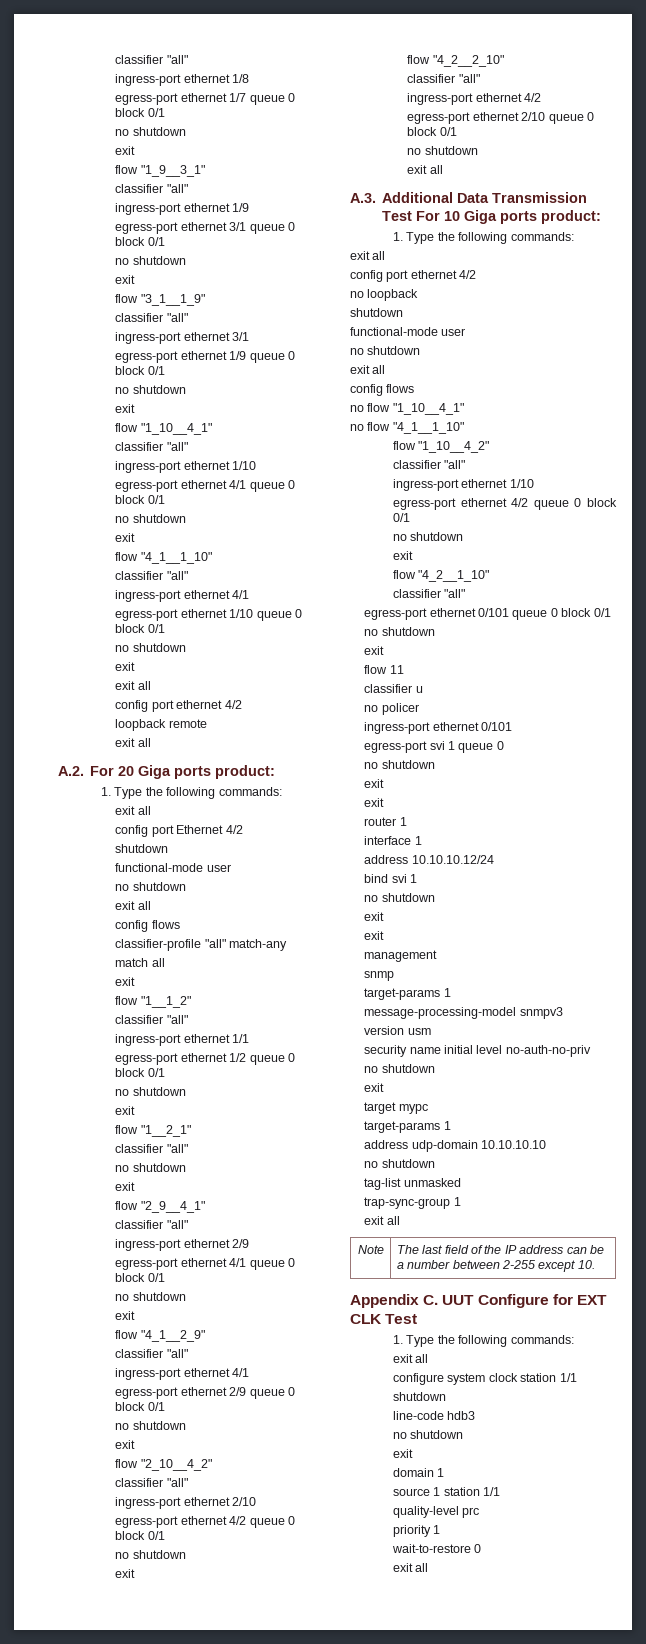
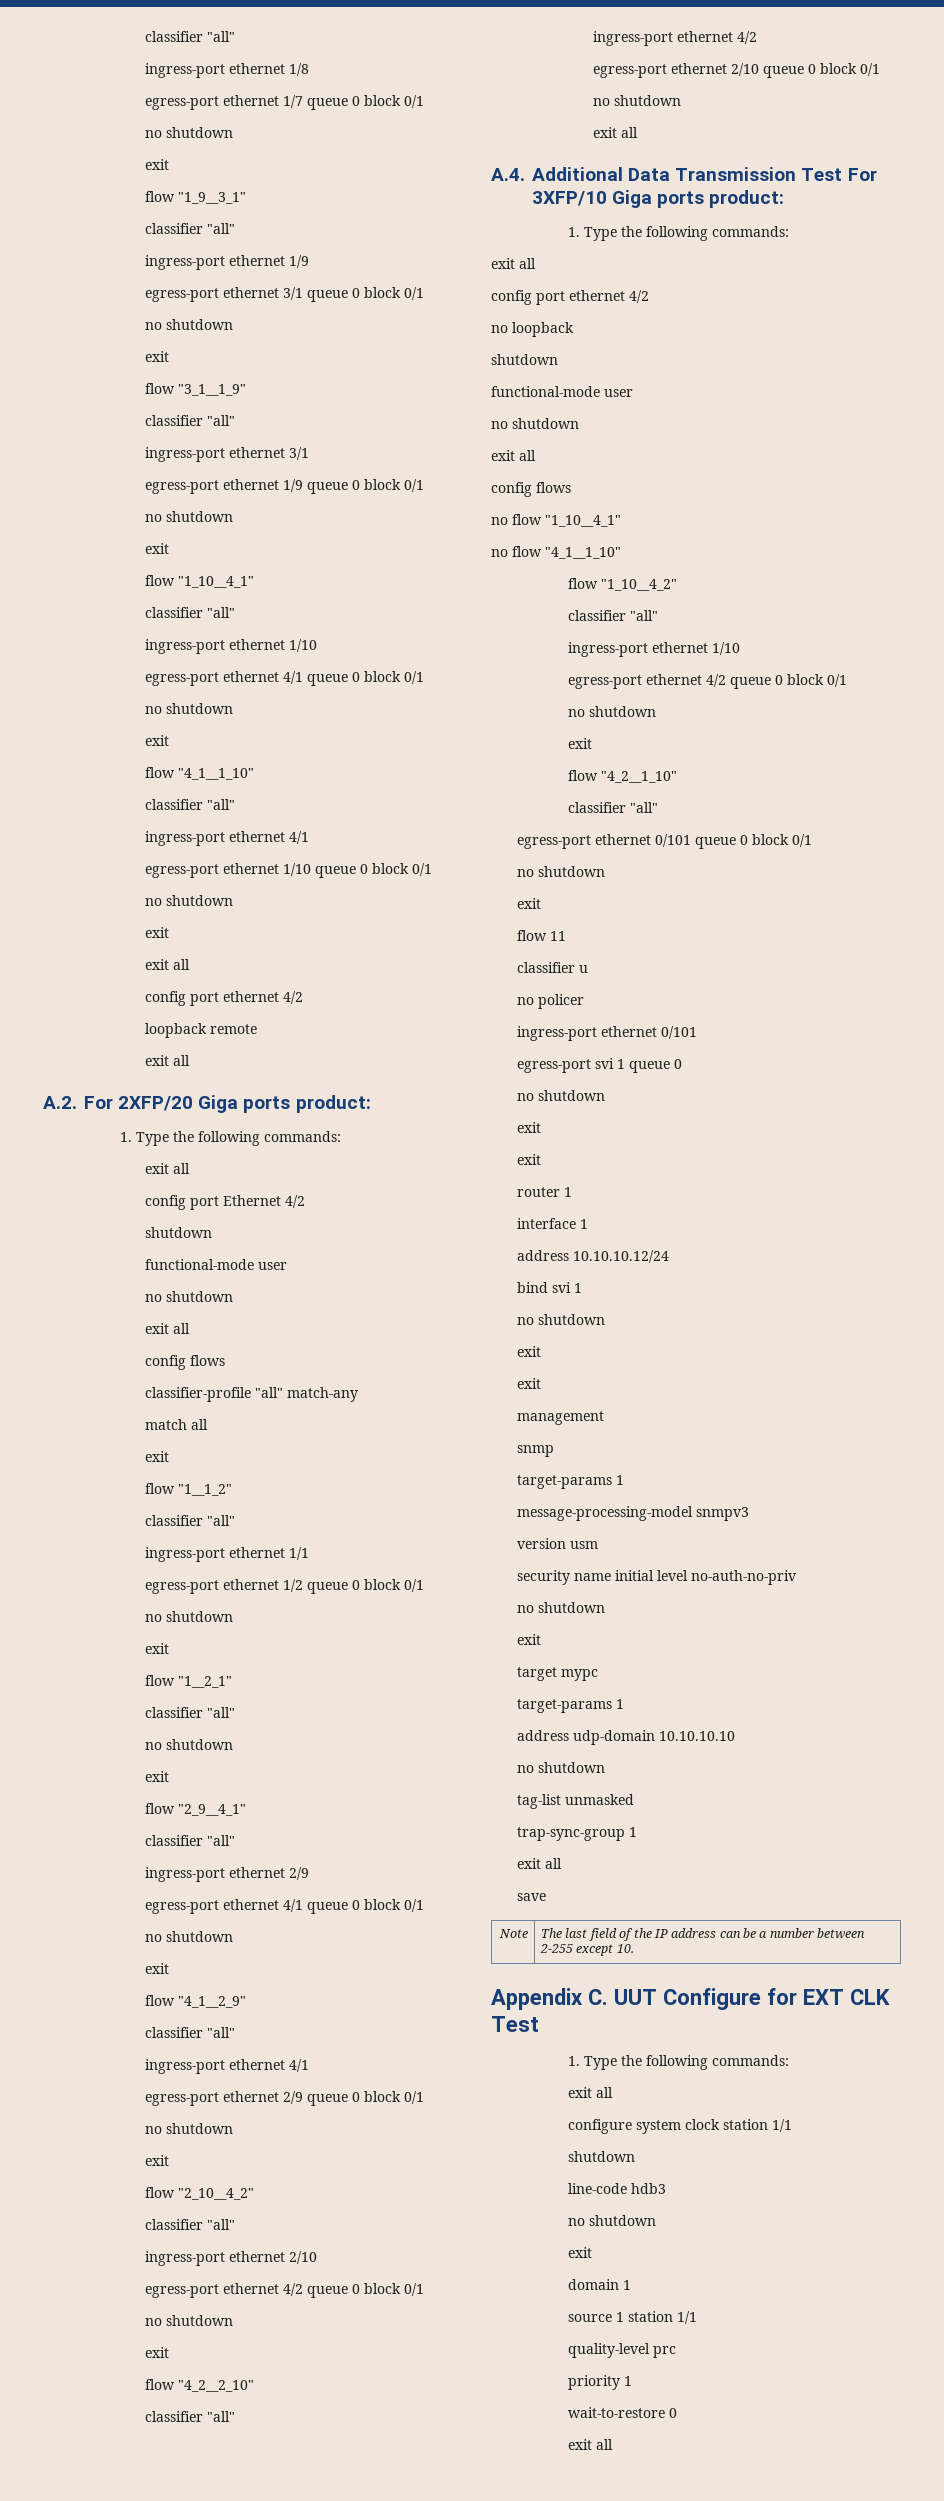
- A.2. For 20 Giga ports product:
+ A.2. For 2XFP/20 Giga ports product:
- A.3. Additional Data Transmission Test For 10 Giga ports product:
+ A.4. Additional Data Transmission Test For 3XFP/10 Giga ports product:
+ save

